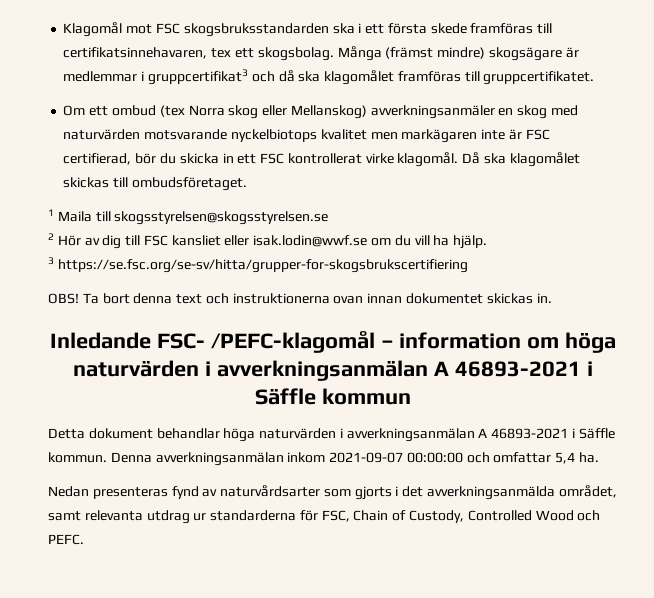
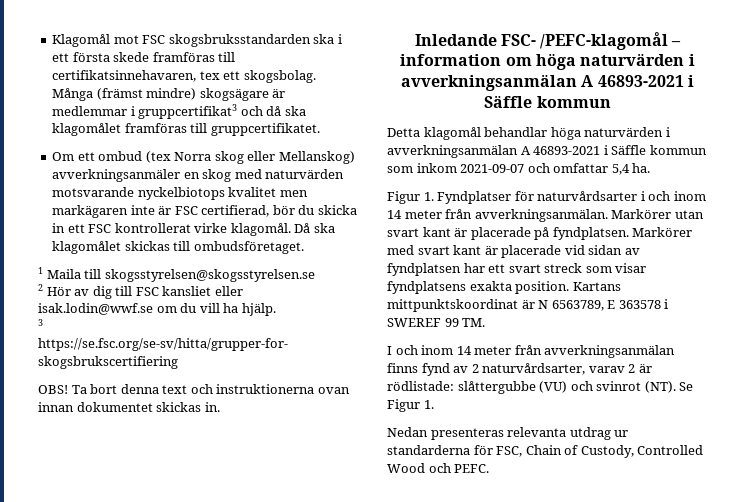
- Detta dokument behandlar höga naturvärden i avverkningsanmälan A 46893-2021 i Säffle kommun. Denna avverkningsanmälan inkom 2021-09-07 00:00:00 och omfattar 5,4 ha.
+ Detta klagomål behandlar höga naturvärden i avverkningsanmälan A 46893-2021 i Säffle kommun som inkom 2021-09-07 och omfattar 5,4 ha.
- Nedan presenteras fynd av naturvårdsarter som gjorts i det avverkningsanmälda området, samt relevanta utdrag ur standarderna för FSC, Chain of Custody, Controlled Wood och PEFC.
+ Figur 1. Fyndplatser för naturvårdsarter i och inom 14 meter från avverkningsanmälan. Markörer utan svart kant är placerade på fyndplatsen. Markörer med svart kant är placerade vid sidan av fyndplatsen har ett svart streck som visar fyndplatsens exakta position. Kartans mittpunktskoordinat är N 6563789, E 363578 i SWEREF 99 TM.
+ I och inom 14 meter från avverkningsanmälan finns fynd av 2 naturvårdsarter, varav 2 är rödlistade: slåttergubbe (VU) och svinrot (NT). Se Figur 1.
+ Nedan presenteras relevanta utdrag ur standarderna för FSC, Chain of Custody, Controlled Wood och PEFC.

